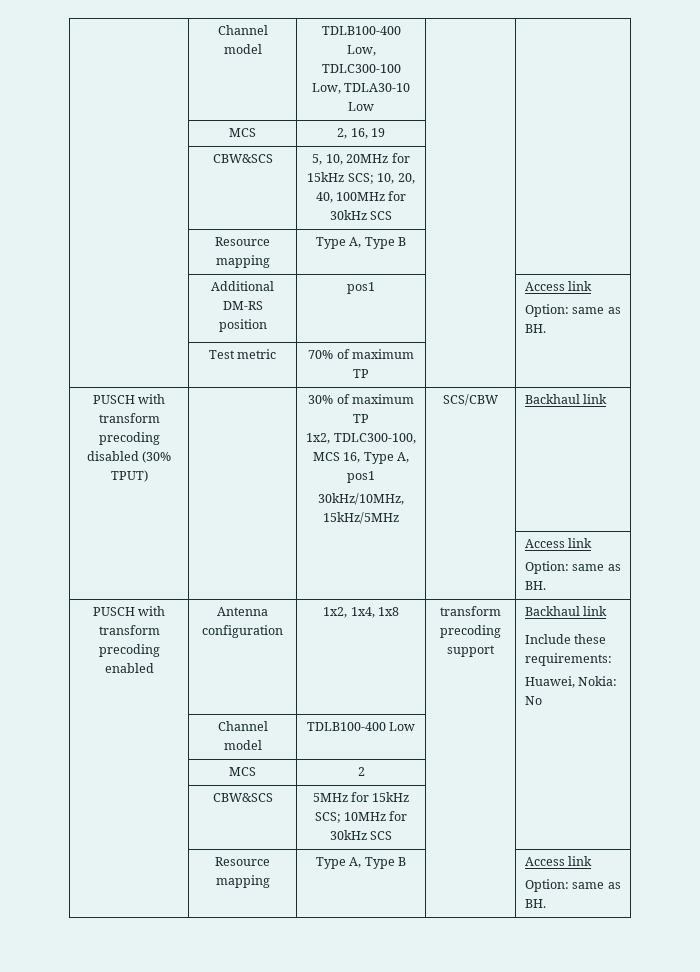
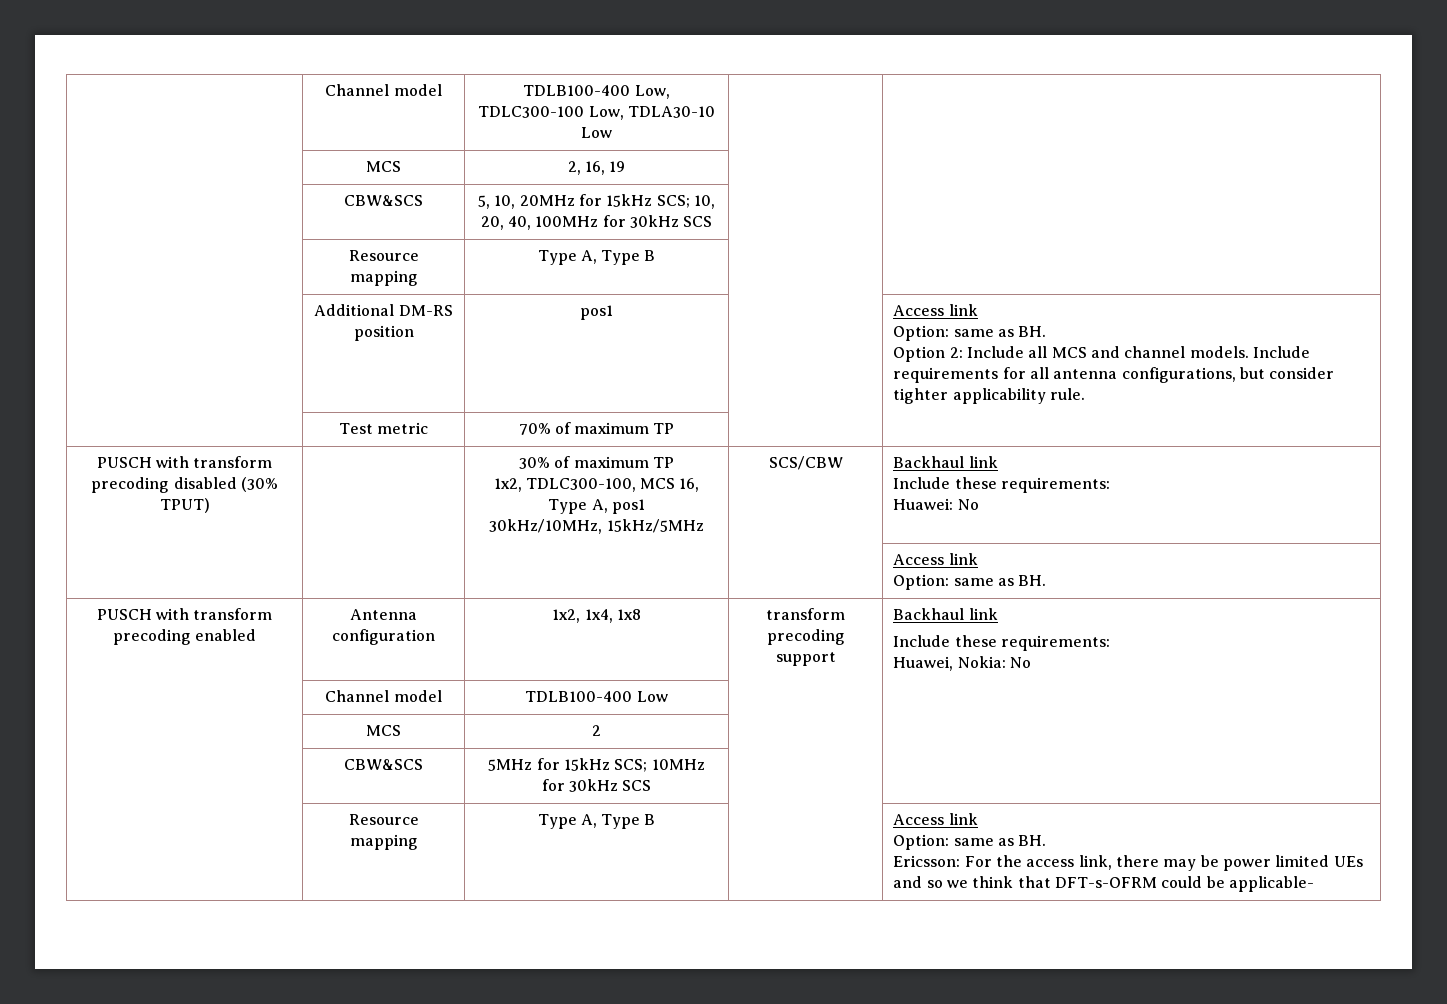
  | Additional DM-RS position | pos1 | | Access link
  Option: same as BH.
+ Option 2: Include all MCS and channel models. Include requirements for all antenna configurations, but consider tighter applicability rule.
  PUSCH with transform precoding disabled (30% TPUT) | | 30% of maximum TP
  1x2, TDLC300-100, MCS 16, Type A, pos1
  30kHz/10MHz, 15kHz/5MHz | SCS/CBW | Backhaul link
+ Include these requirements:
+ Huawei: No
  | Resource mapping | Type A, Type B | | Access link
  Option: same as BH.
+ Ericsson: For the access link, there may be power limited UEs and so we think that DFT-s-OFRM could be applicable-

